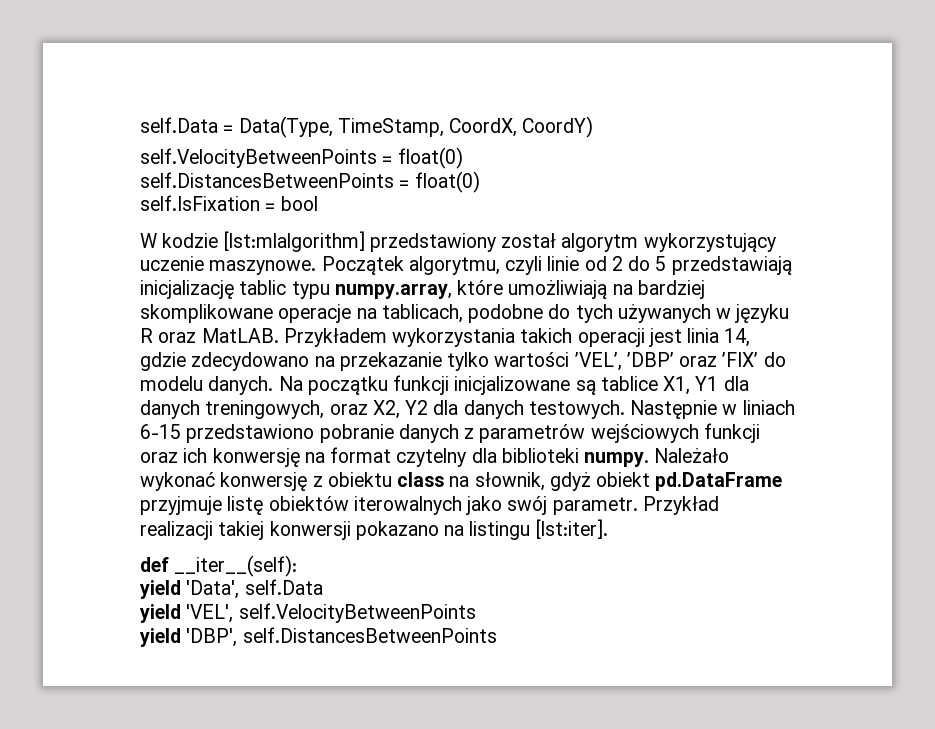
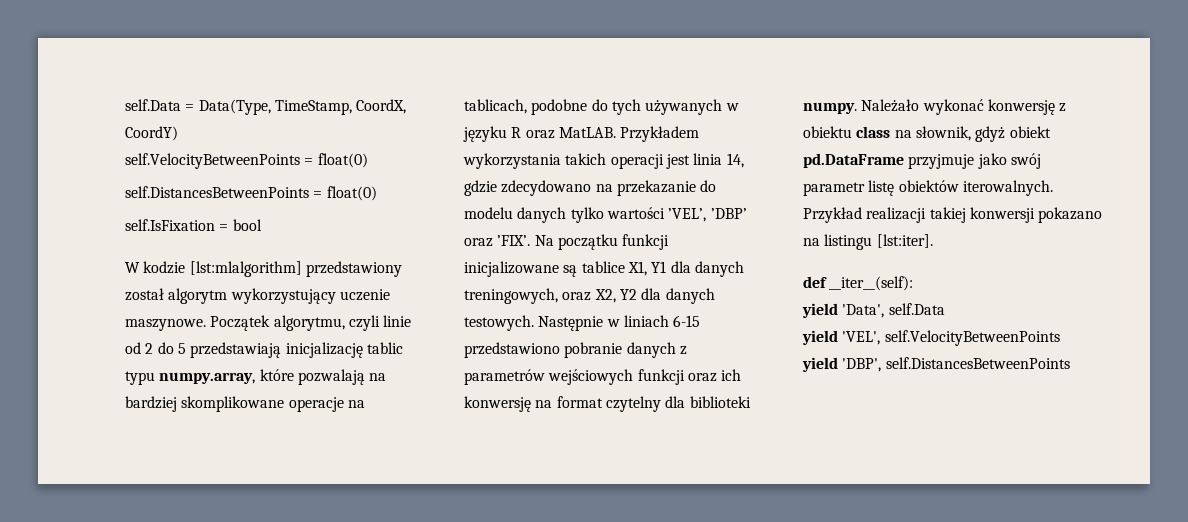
- Początek algorytmu, czyli linie od 2 do 5 przedstawiają inicjalizację tablic typu numpy.array, które umożliwiają na bardziej skomplikowane operacje na tablicach, podobne do tych używanych w języku R oraz MatLAB.
+ Początek algorytmu, czyli linie od 2 do 5 przedstawiają inicjalizację tablic typu numpy.array, które pozwalają na bardziej skomplikowane operacje na tablicach, podobne do tych używanych w języku R oraz MatLAB.
- Przykładem wykorzystania takich operacji jest linia 14, gdzie zdecydowano na przekazanie tylko wartości ’VEL’, ’DBP’ oraz ’FIX’ do modelu danych.
+ Przykładem wykorzystania takich operacji jest linia 14, gdzie zdecydowano na przekazanie do modelu danych tylko wartości ’VEL’, ’DBP’ oraz ’FIX’.
- Należało wykonać konwersję z obiektu class na słownik, gdyż obiekt pd.DataFrame przyjmuje listę obiektów iterowalnych jako swój parametr.
+ Należało wykonać konwersję z obiektu class na słownik, gdyż obiekt pd.DataFrame przyjmuje jako swój parametr listę obiektów iterowalnych.

